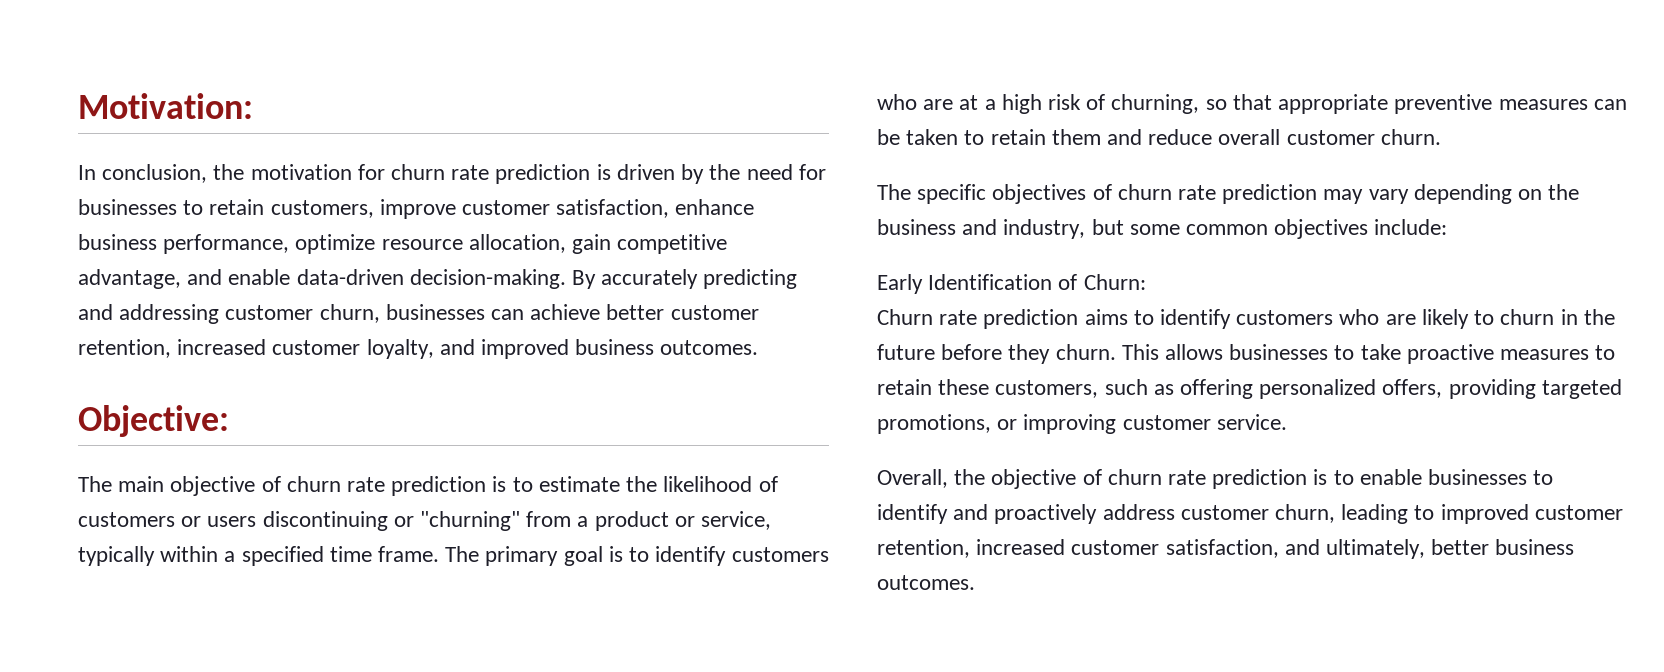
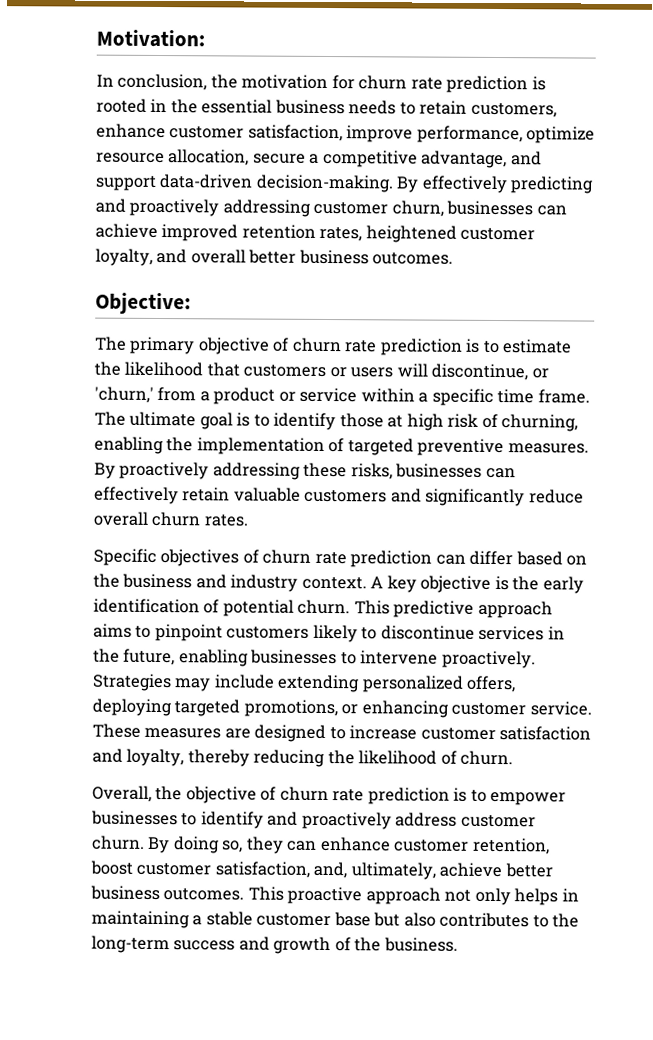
- In conclusion, the motivation for churn rate prediction is driven by the need for businesses to retain customers, improve customer satisfaction, enhance business performance, optimize resource allocation, gain competitive advantage, and enable data-driven decision-making.
+ In conclusion, the motivation for churn rate prediction is rooted in the essential business needs to retain customers, enhance customer satisfaction, improve performance, optimize resource allocation, secure a competitive advantage, and support data-driven decision-making.
- By accurately predicting and addressing customer churn, businesses can achieve better customer retention, increased customer loyalty, and improved business outcomes.
+ By effectively predicting and proactively addressing customer churn, businesses can achieve improved retention rates, heightened customer loyalty, and overall better business outcomes.
- The main objective of churn rate prediction is to estimate the likelihood of customers or users discontinuing or "churning" from a product or service, typically within a specified time frame.
+ The primary objective of churn rate prediction is to estimate the likelihood that customers or users will discontinue, or 'churn,' from a product or service within a specific time frame.
- The primary goal is to identify customers who are at a high risk of churning, so that appropriate preventive measures can be taken to retain them and reduce overall customer churn.
- The specific objectives of churn rate prediction may vary depending on the business and industry, but some common objectives include:
- Early Identification of Churn:
- Churn rate prediction aims to identify customers who are likely to churn in the future before they churn. This allows businesses to take proactive measures to retain these customers, such as offering personalized offers, providing targeted promotions, or improving customer service.
+ The ultimate goal is to identify those at high risk of churning, enabling the implementation of targeted preventive measures. By proactively addressing these risks, businesses can effectively retain valuable customers and significantly reduce overall churn rates.
+ Specific objectives of churn rate prediction can differ based on the business and industry context. A key objective is the early identification of potential churn. This predictive approach aims to pinpoint customers likely to discontinue services in the future, enabling businesses to intervene proactively. Strategies may include extending personalized offers, deploying targeted promotions, or enhancing customer service. These measures are designed to increase customer satisfaction and loyalty, thereby reducing the likelihood of churn.
- Overall, the objective of churn rate prediction is to enable businesses to identify and proactively address customer churn, leading to improved customer retention, increased customer satisfaction, and ultimately, better business outcomes.
+ Overall, the objective of churn rate prediction is to empower businesses to identify and proactively address customer churn. By doing so, they can enhance customer retention, boost customer satisfaction, and, ultimately, achieve better business outcomes. This proactive approach not only helps in maintaining a stable customer base but also contributes to the long-term success and growth of the business.

